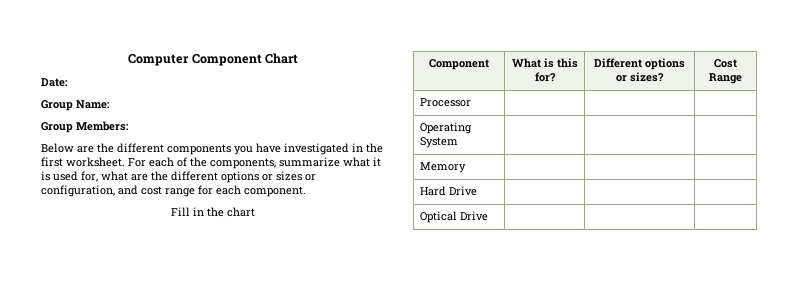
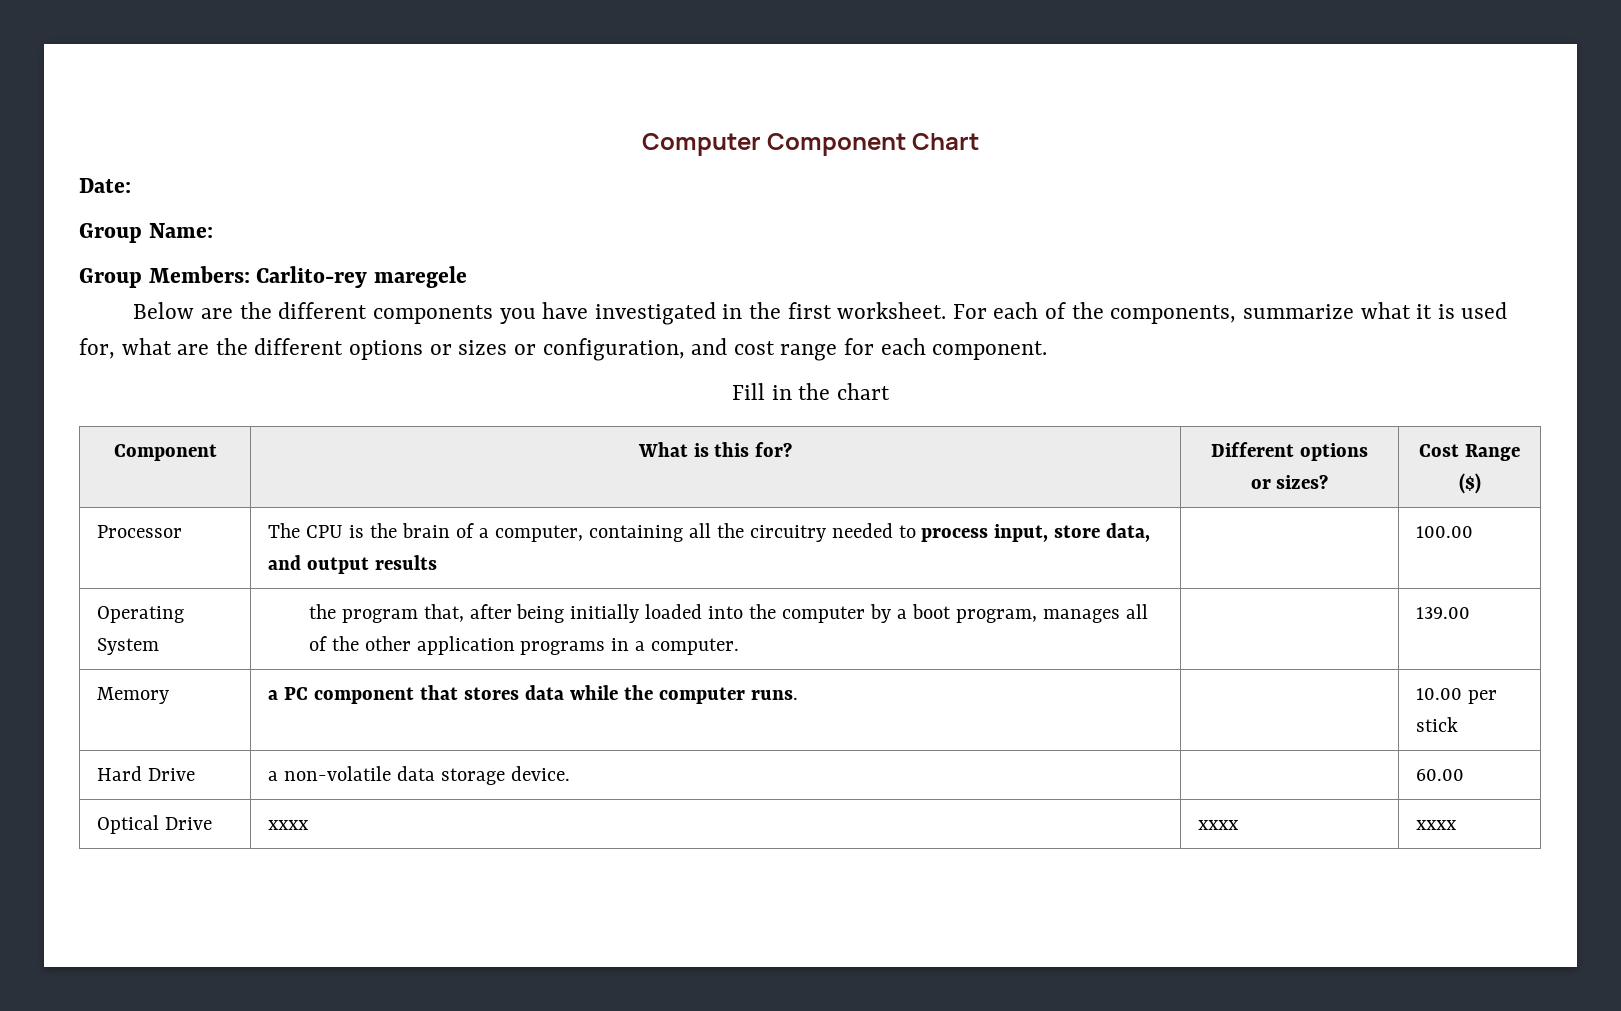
- Group Members:
+ Group Members: Carlito-rey maregele
- Component | What is this for? | Different options or sizes? | Cost Range
+ Component | What is this for? | Different options or sizes? | Cost Range ($)
- Processor | | |
- Operating System | | |
- Memory | | |
- Hard Drive | | |
+ Processor | The CPU is the brain of a computer, containing all the circuitry needed to process input, store data, and output results | | 100.00
+ Operating System | the program that, after being initially loaded into the computer by a boot program, manages all of the other application programs in a computer. | | 139.00
+ Memory | a PC component that stores data while the computer runs. | | 10.00 per stick
+ Hard Drive | a non-volatile data storage device. | | 60.00
- Optical Drive | | |
+ Optical Drive | xxxx | xxxx | xxxx

